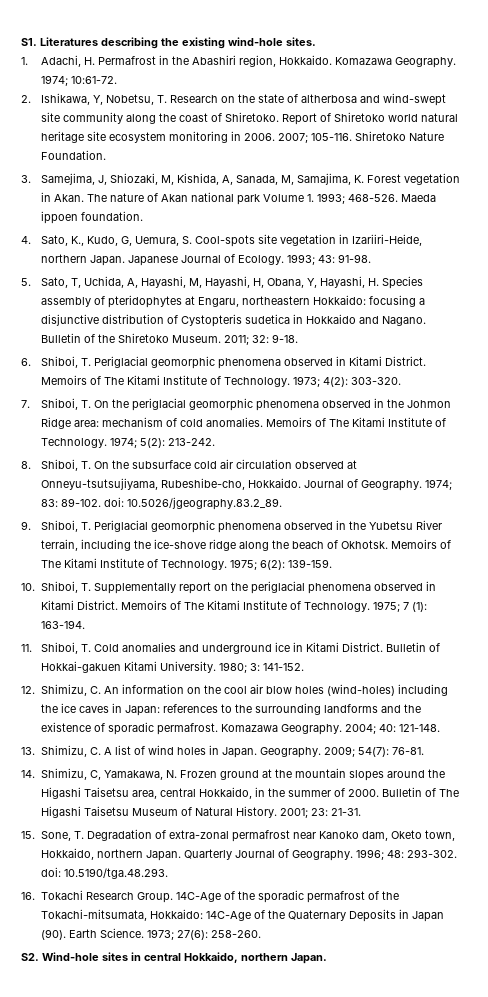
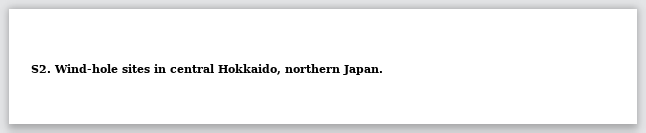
- S1. Literatures describing the existing wind-hole sites.
- 1. Adachi, H. Permafrost in the Abashiri region, Hokkaido. Komazawa Geography. 1974; 10:61-72.
- 2. Ishikawa, Y, Nobetsu, T. Research on the state of altherbosa and wind-swept site community along the coast of Shiretoko. Report of Shiretoko world natural heritage site ecosystem monitoring in 2006. 2007; 105-116. Shiretoko Nature Foundation.
- 3. Samejima, J, Shiozaki, M, Kishida, A, Sanada, M, Samajima, K. Forest vegetation in Akan. The nature of Akan national park Volume 1. 1993; 468-526. Maeda ippoen foundation.
- 4. Sato, K., Kudo, G, Uemura, S. Cool-spots site vegetation in Izariiri-Heide, northern Japan. Japanese Journal of Ecology. 1993; 43: 91-98.
- 5. Sato, T, Uchida, A, Hayashi, M, Hayashi, H, Obana, Y, Hayashi, H. Species assembly of pteridophytes at Engaru, northeastern Hokkaido: focusing a disjunctive distribution of Cystopteris sudetica in Hokkaido and Nagano. Bulletin of the Shiretoko Museum. 2011; 32: 9-18.
- 6. Shiboi, T. Periglacial geomorphic phenomena observed in Kitami District. Memoirs of The Kitami Institute of Technology. 1973; 4(2): 303-320.
- 7. Shiboi, T. On the periglacial geomorphic phenomena observed in the Johmon Ridge area: mechanism of cold anomalies. Memoirs of The Kitami Institute of Technology. 1974; 5(2): 213-242.
- 8. Shiboi, T. On the subsurface cold air circulation observed at Onneyu-tsutsujiyama, Rubeshibe-cho, Hokkaido. Journal of Geography. 1974; 83: 89-102. doi: 10.5026/jgeography.83.2_89.
- 9. Shiboi, T. Periglacial geomorphic phenomena observed in the Yubetsu River terrain, including the ice-shove ridge along the beach of Okhotsk. Memoirs of The Kitami Institute of Technology. 1975; 6(2): 139-159.
- 10. Shiboi, T. Supplementally report on the periglacial phenomena observed in Kitami District. Memoirs of The Kitami Institute of Technology. 1975; 7 (1): 163-194.
- 11. Shiboi, T. Cold anomalies and underground ice in Kitami District. Bulletin of Hokkai-gakuen Kitami University. 1980; 3: 141-152.
- 12. Shimizu, C. An information on the cool air blow holes (wind-holes) including the ice caves in Japan: references to the surrounding landforms and the existence of sporadic permafrost. Komazawa Geography. 2004; 40: 121-148.
- 13. Shimizu, C. A list of wind holes in Japan. Geography. 2009; 54(7): 76-81.
- 14. Shimizu, C, Yamakawa, N. Frozen ground at the mountain slopes around the Higashi Taisetsu area, central Hokkaido, in the summer of 2000. Bulletin of The Higashi Taisetsu Museum of Natural History. 2001; 23: 21-31.
- 15. Sone, T. Degradation of extra-zonal permafrost near Kanoko dam, Oketo town, Hokkaido, northern Japan. Quarterly Journal of Geography. 1996; 48: 293-302. doi: 10.5190/tga.48.293.
- 16. Tokachi Research Group. 14C-Age of the sporadic permafrost of the Tokachi-mitsumata, Hokkaido: 14C-Age of the Quaternary Deposits in Japan (90). Earth Science. 1973; 27(6): 258-260.

